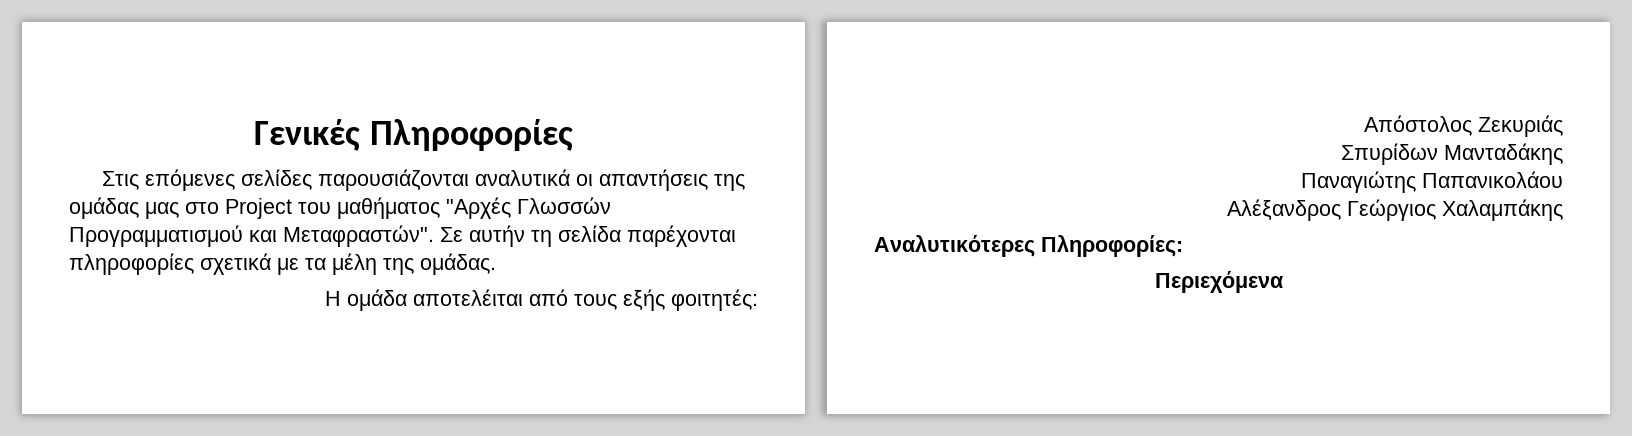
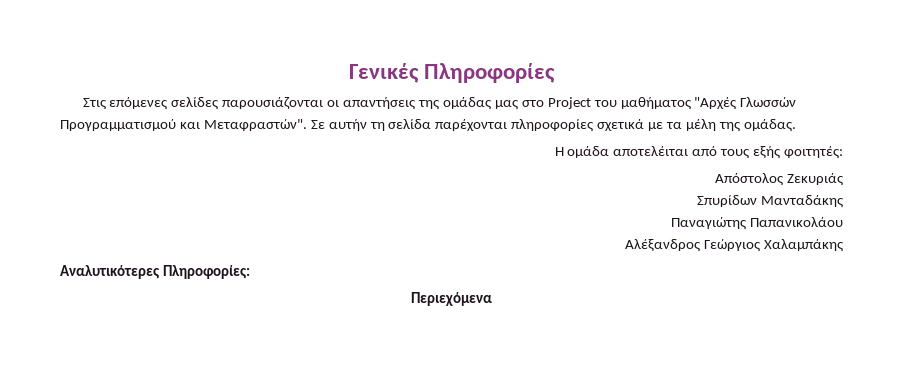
- Στις επόμενες σελίδες παρουσιάζονται αναλυτικά οι απαντήσεις της ομάδας μας στο Project του μαθήματος "Αρχές Γλωσσών Προγραμματισμού και Μεταφραστών".
+ Στις επόμενες σελίδες παρουσιάζονται οι απαντήσεις της ομάδας μας στο Project του μαθήματος "Αρχές Γλωσσών Προγραμματισμού και Μεταφραστών".

